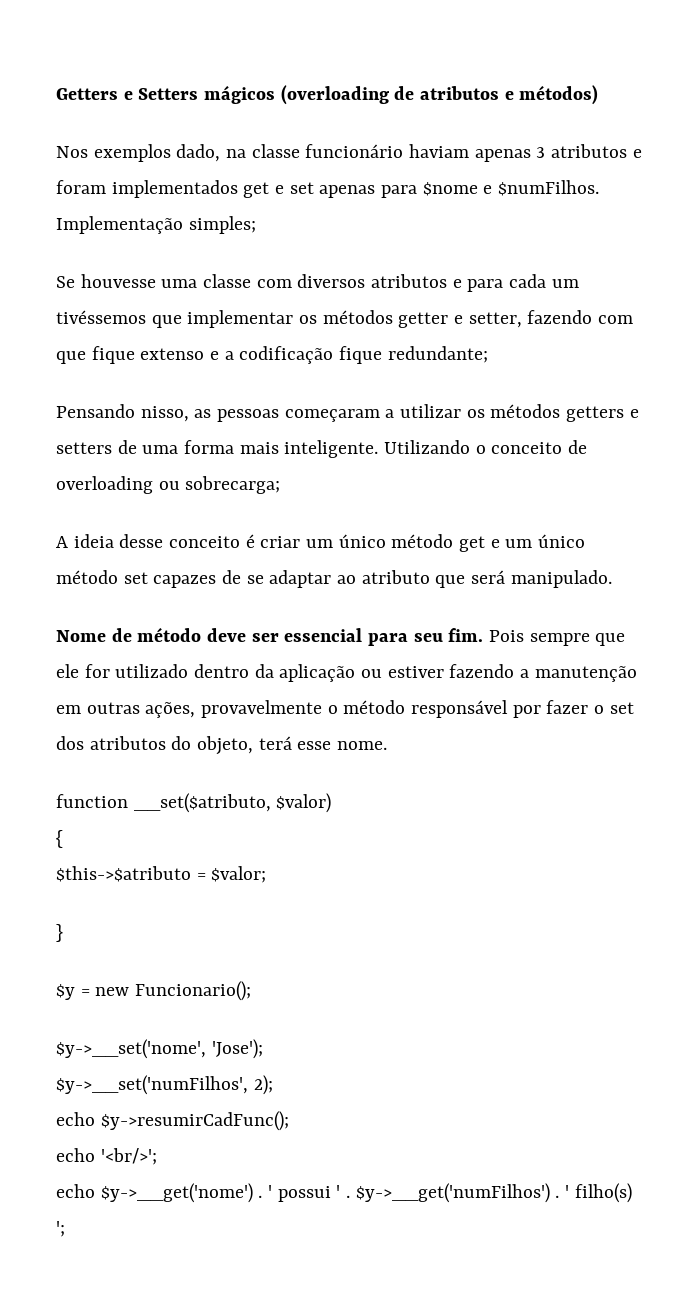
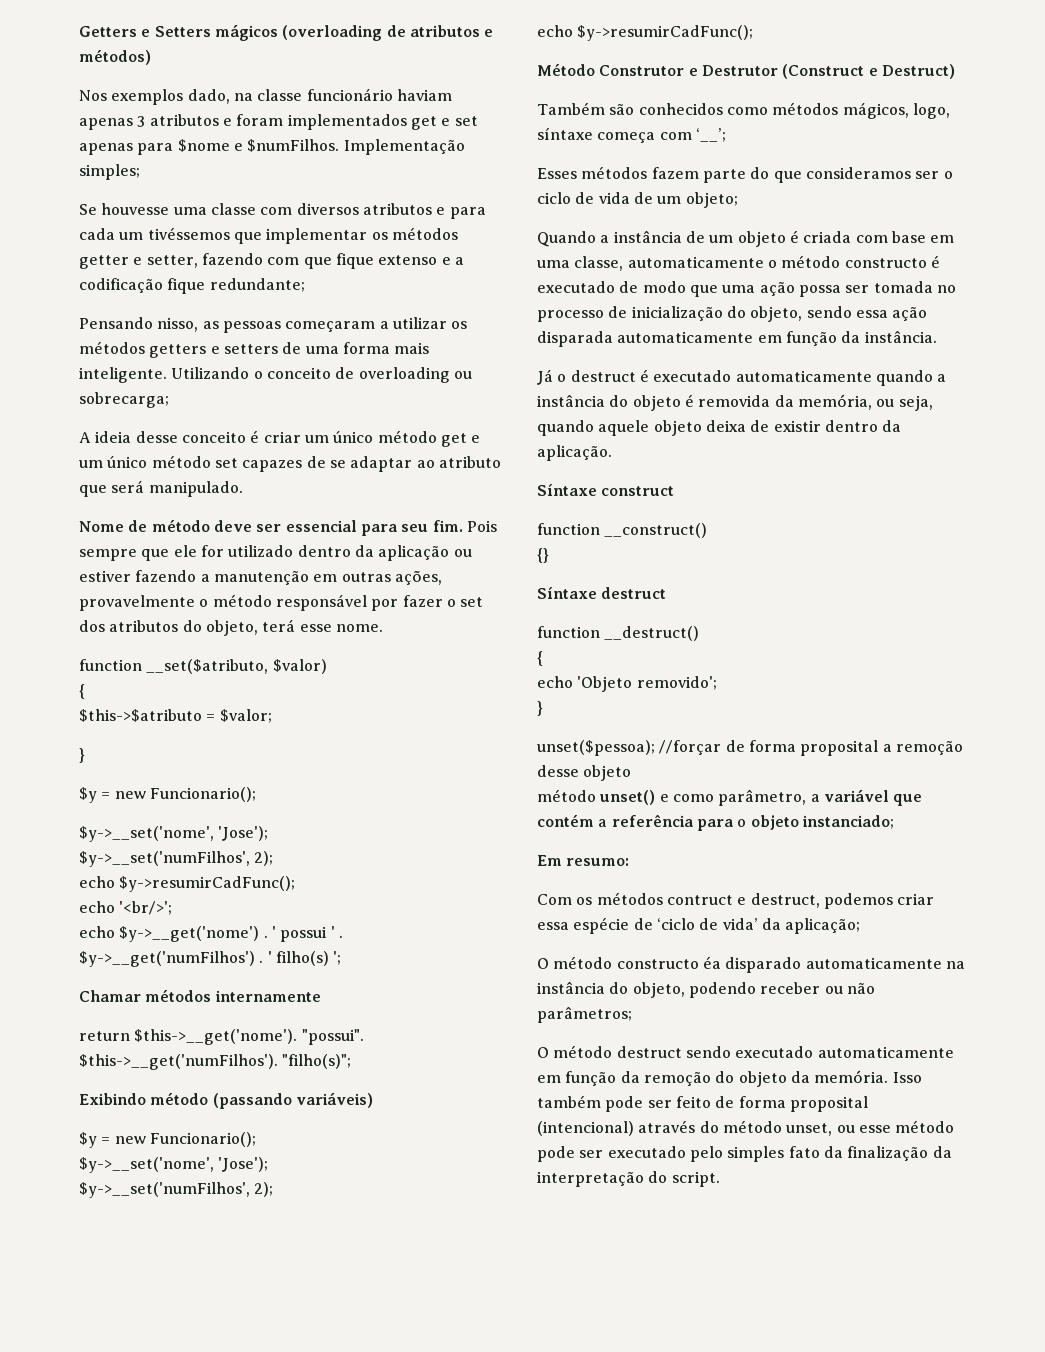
+ Chamar métodos internamente
+ return $this->__get('nome'). "possui". $this->__get('numFilhos'). "filho(s)";
+ Exibindo método (passando variáveis)
+ $y = new Funcionario();
+ $y->__set('nome', 'Jose');
+ $y->__set('numFilhos', 2);
+ echo $y->resumirCadFunc();
+ Método Construtor e Destrutor (Construct e Destruct)
+ Também são conhecidos como métodos mágicos, logo, síntaxe começa com ‘__’;
+ Esses métodos fazem parte do que consideramos ser o ciclo de vida de um objeto;
+ Quando a instância de um objeto é criada com base em uma classe, automaticamente o método constructo é executado de modo que uma ação possa ser tomada no processo de inicialização do objeto, sendo essa ação disparada automaticamente em função da instância.
+ Já o destruct é executado automaticamente quando a instância do objeto é removida da memória, ou seja, quando aquele objeto deixa de existir dentro da aplicação.
+ Síntaxe construct
+ function __construct()
+ {}
+ Síntaxe destruct
+ function __destruct()
+ {
+ echo 'Objeto removido';
+ }
+ unset($pessoa); //forçar de forma proposital a remoção desse objeto
+ método unset() e como parâmetro, a variável que contém a referência para o objeto instanciado;
+ Em resumo:
+ Com os métodos contruct e destruct, podemos criar essa espécie de ‘ciclo de vida’ da aplicação;
+ O método constructo éa disparado automaticamente na instância do objeto, podendo receber ou não parâmetros;
+ O método destruct sendo executado automaticamente em função da remoção do objeto da memória. Isso também pode ser feito de forma proposital (intencional) através do método unset, ou esse método pode ser executado pelo simples fato da finalização da interpretação do script.

